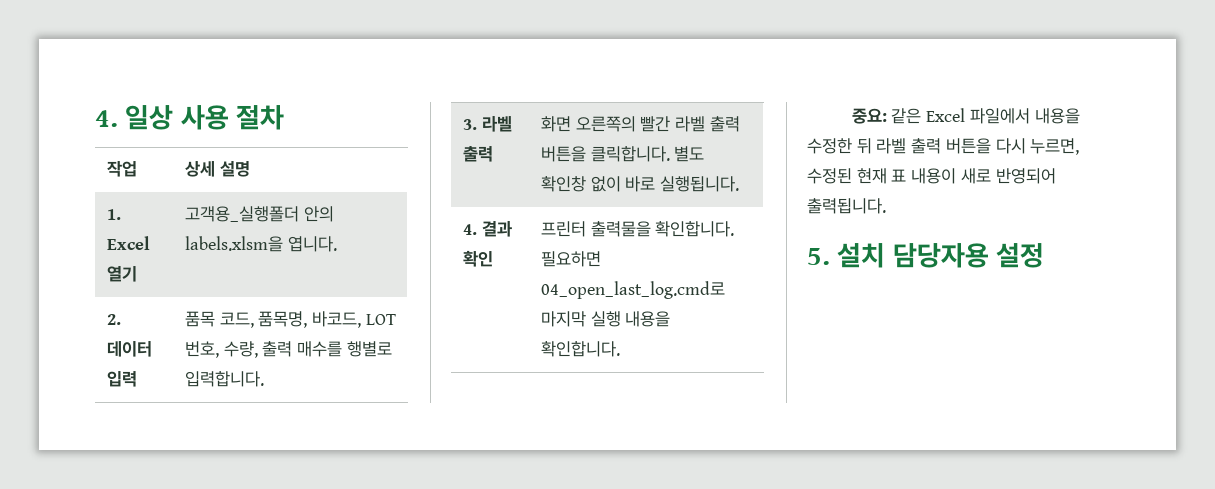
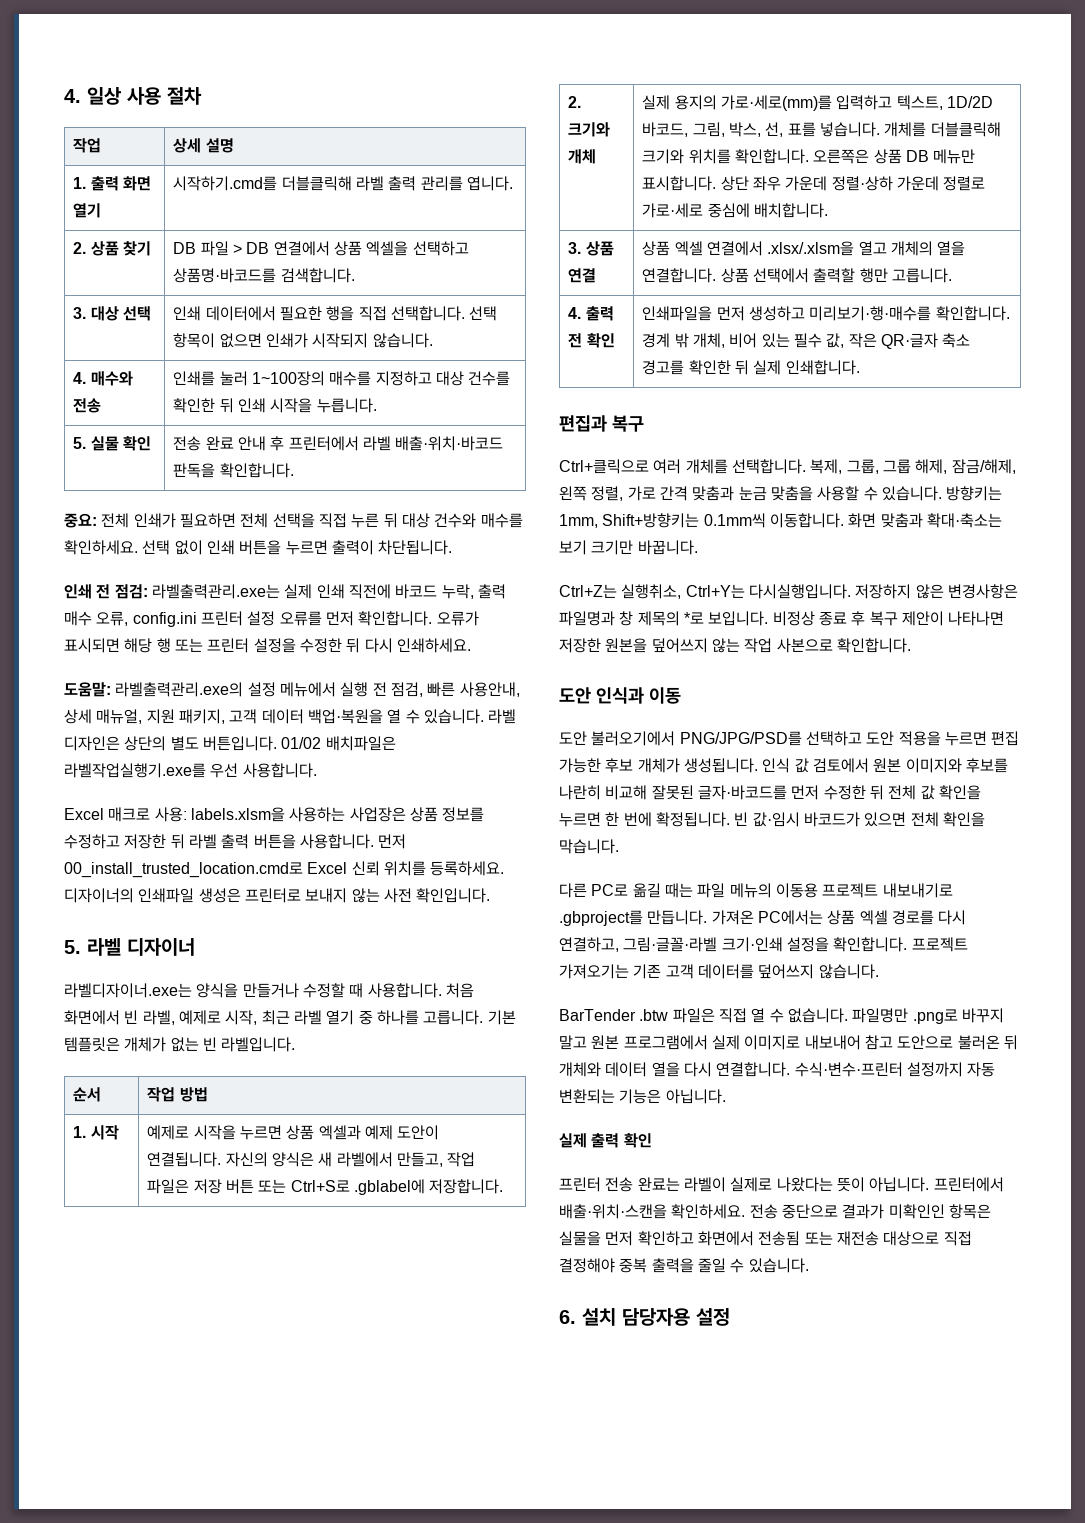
- 1. Excel 열기 | 고객용_실행폴더 안의 labels.xlsm을 엽니다.
- 2. 데이터 입력 | 품목 코드, 품목명, 바코드, LOT 번호, 수량, 출력 매수를 행별로 입력합니다.
- 3. 라벨 출력 | 화면 오른쪽의 빨간 라벨 출력 버튼을 클릭합니다. 별도 확인창 없이 바로 실행됩니다.
- 4. 결과 확인 | 프린터 출력물을 확인합니다. 필요하면 04_open_last_log.cmd로 마지막 실행 내용을 확인합니다.
- 중요: 같은 Excel 파일에서 내용을 수정한 뒤 라벨 출력 버튼을 다시 누르면, 수정된 현재 표 내용이 새로 반영되어 출력됩니다.
- 5. 설치 담당자용 설정
+ 1. 출력 화면 열기 | 시작하기.cmd를 더블클릭해 라벨 출력 관리를 엽니다.
+ 2. 상품 찾기 | DB 파일 > DB 연결에서 상품 엑셀을 선택하고 상품명·바코드를 검색합니다.
+ 3. 대상 선택 | 인쇄 데이터에서 필요한 행을 직접 선택합니다. 선택 항목이 없으면 인쇄가 시작되지 않습니다.
+ 4. 매수와 전송 | 인쇄를 눌러 1~100장의 매수를 지정하고 대상 건수를 확인한 뒤 인쇄 시작을 누릅니다.
+ 5. 실물 확인 | 전송 완료 안내 후 프린터에서 라벨 배출·위치·바코드 판독을 확인합니다.
+ 중요: 전체 인쇄가 필요하면 전체 선택을 직접 누른 뒤 대상 건수와 매수를 확인하세요. 선택 없이 인쇄 버튼을 누르면 출력이 차단됩니다.
+ 인쇄 전 점검: 라벨출력관리.exe는 실제 인쇄 직전에 바코드 누락, 출력 매수 오류, config.ini 프린터 설정 오류를 먼저 확인합니다. 오류가 표시되면 해당 행 또는 프린터 설정을 수정한 뒤 다시 인쇄하세요.
+ 도움말: 라벨출력관리.exe의 설정 메뉴에서 실행 전 점검, 빠른 사용안내, 상세 매뉴얼, 지원 패키지, 고객 데이터 백업·복원을 열 수 있습니다. 라벨 디자인은 상단의 별도 버튼입니다. 01/02 배치파일은 라벨작업실행기.exe를 우선 사용합니다.
+ Excel 매크로 사용: labels.xlsm을 사용하는 사업장은 상품 정보를 수정하고 저장한 뒤 라벨 출력 버튼을 사용합니다. 먼저 00_install_trusted_location.cmd로 Excel 신뢰 위치를 등록하세요. 디자이너의 인쇄파일 생성은 프린터로 보내지 않는 사전 확인입니다.
+ 5. 라벨 디자이너
+ 라벨디자이너.exe는 양식을 만들거나 수정할 때 사용합니다. 처음 화면에서 빈 라벨, 예제로 시작, 최근 라벨 열기 중 하나를 고릅니다. 기본 템플릿은 개체가 없는 빈 라벨입니다.
+ 순서 | 작업 방법
+ 1. 시작 | 예제로 시작을 누르면 상품 엑셀과 예제 도안이 연결됩니다. 자신의 양식은 새 라벨에서 만들고, 작업 파일은 저장 버튼 또는 Ctrl+S로 .gblabel에 저장합니다.
+ 2. 크기와 개체 | 실제 용지의 가로·세로(mm)를 입력하고 텍스트, 1D/2D 바코드, 그림, 박스, 선, 표를 넣습니다. 개체를 더블클릭해 크기와 위치를 확인합니다. 오른쪽은 상품 DB 메뉴만 표시합니다. 상단 좌우 가운데 정렬·상하 가운데 정렬로 가로·세로 중심에 배치합니다.
+ 3. 상품 연결 | 상품 엑셀 연결에서 .xlsx/.xlsm을 열고 개체의 열을 연결합니다. 상품 선택에서 출력할 행만 고릅니다.
+ 4. 출력 전 확인 | 인쇄파일을 먼저 생성하고 미리보기·행·매수를 확인합니다. 경계 밖 개체, 비어 있는 필수 값, 작은 QR·글자 축소 경고를 확인한 뒤 실제 인쇄합니다.
+ 편집과 복구
+ Ctrl+클릭으로 여러 개체를 선택합니다. 복제, 그룹, 그룹 해제, 잠금/해제, 왼쪽 정렬, 가로 간격 맞춤과 눈금 맞춤을 사용할 수 있습니다. 방향키는 1mm, Shift+방향키는 0.1mm씩 이동합니다. 화면 맞춤과 확대·축소는 보기 크기만 바꿉니다.
+ Ctrl+Z는 실행취소, Ctrl+Y는 다시실행입니다. 저장하지 않은 변경사항은 파일명과 창 제목의 *로 보입니다. 비정상 종료 후 복구 제안이 나타나면 저장한 원본을 덮어쓰지 않는 작업 사본으로 확인합니다.
+ 도안 인식과 이동
+ 도안 불러오기에서 PNG/JPG/PSD를 선택하고 도안 적용을 누르면 편집 가능한 후보 개체가 생성됩니다. 인식 값 검토에서 원본 이미지와 후보를 나란히 비교해 잘못된 글자·바코드를 먼저 수정한 뒤 전체 값 확인을 누르면 한 번에 확정됩니다. 빈 값·임시 바코드가 있으면 전체 확인을 막습니다.
+ 다른 PC로 옮길 때는 파일 메뉴의 이동용 프로젝트 내보내기로 .gbproject를 만듭니다. 가져온 PC에서는 상품 엑셀 경로를 다시 연결하고, 그림·글꼴·라벨 크기·인쇄 설정을 확인합니다. 프로젝트 가져오기는 기존 고객 데이터를 덮어쓰지 않습니다.
+ BarTender .btw 파일은 직접 열 수 없습니다. 파일명만 .png로 바꾸지 말고 원본 프로그램에서 실제 이미지로 내보내어 참고 도안으로 불러온 뒤 개체와 데이터 열을 다시 연결합니다. 수식·변수·프린터 설정까지 자동 변환되는 기능은 아닙니다.
+ 실제 출력 확인
+ 프린터 전송 완료는 라벨이 실제로 나왔다는 뜻이 아닙니다. 프린터에서 배출·위치·스캔을 확인하세요. 전송 중단으로 결과가 미확인인 항목은 실물을 먼저 확인하고 화면에서 전송됨 또는 재전송 대상으로 직접 결정해야 중복 출력을 줄일 수 있습니다.
+ 6. 설치 담당자용 설정

